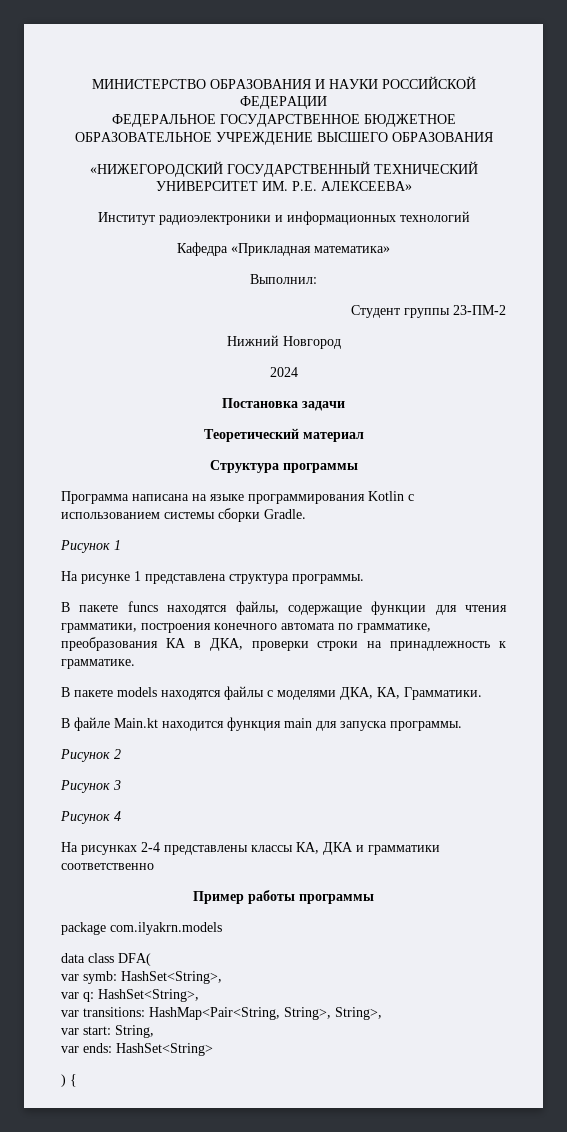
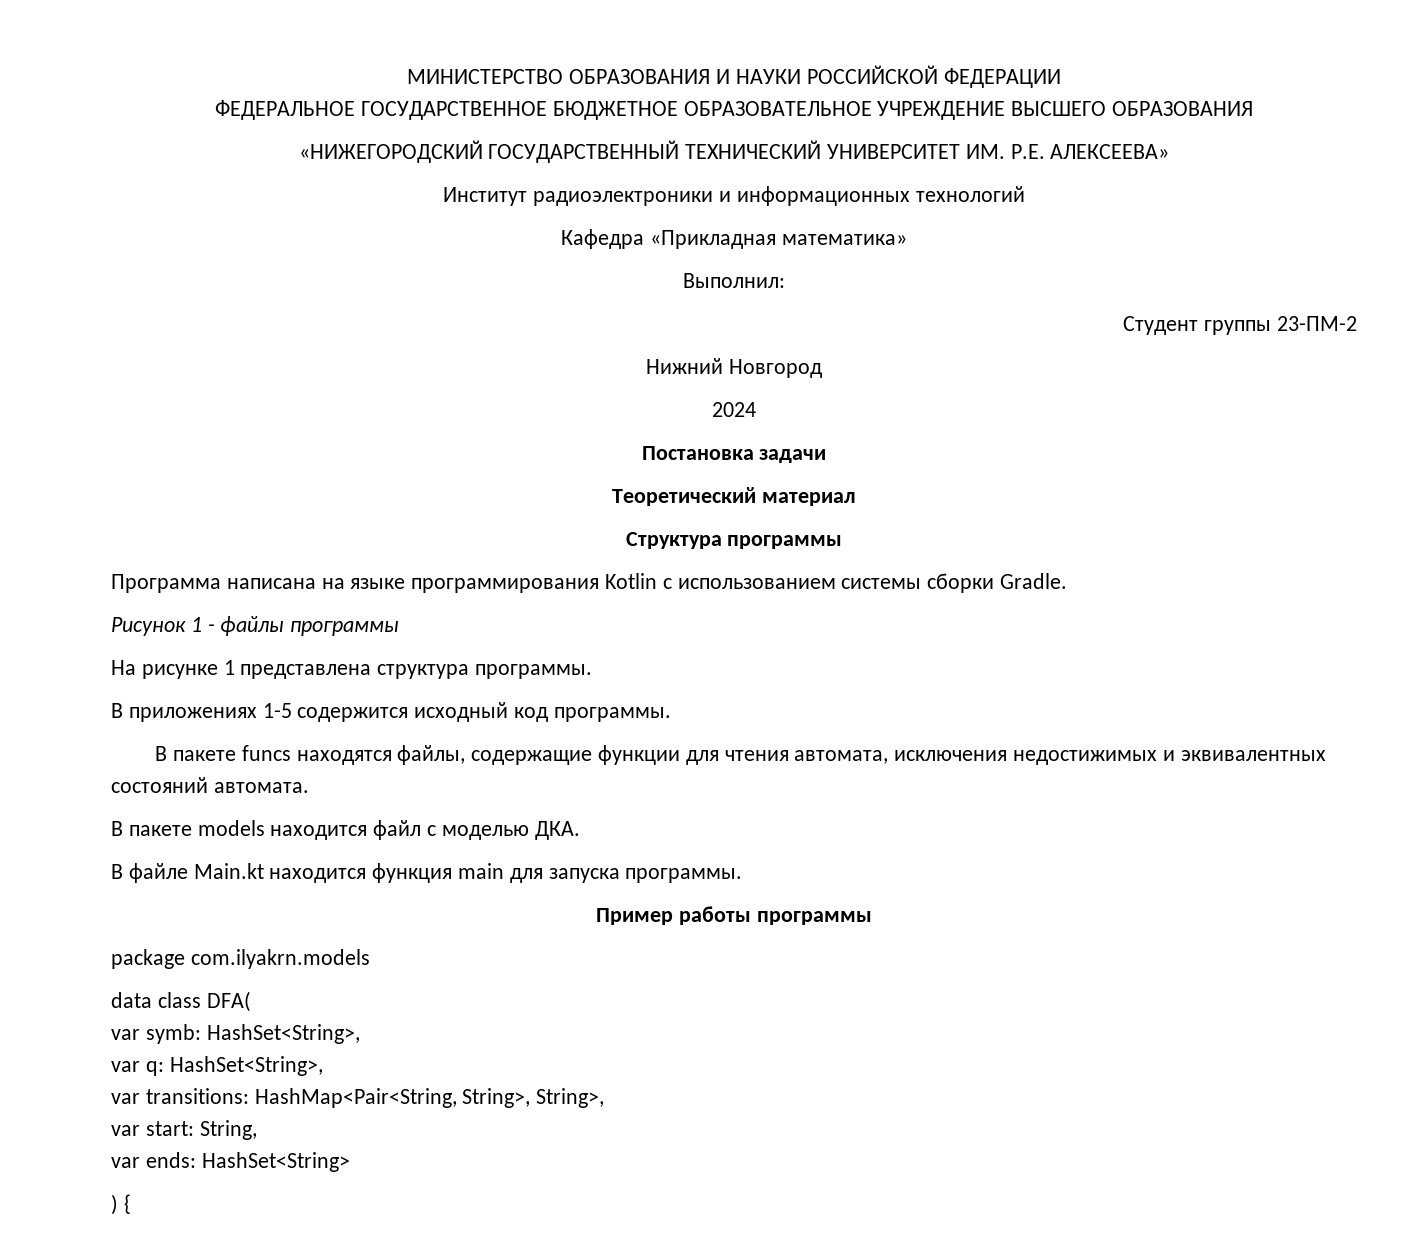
- Рисунок 1
+ Рисунок 1 - файлы программы
+ В приложениях 1-5 содержится исходный код программы.
- В пакете funcs находятся файлы, содержащие функции для чтения грамматики, построения конечного автомата по грамматике, преобразования КА в ДКА, проверки строки на принадлежность к грамматике.
- В пакете models находятся файлы с моделями ДКА, КА, Грамматики.
+ В пакете funcs находятся файлы, содержащие функции для чтения автомата, исключения недостижимых и эквивалентных состояний автомата.
+ В пакете models находится файл с моделью ДКА.
- Рисунок 2
- Рисунок 3
- Рисунок 4
- На рисунках 2-4 представлены классы КА, ДКА и грамматики соответственно

